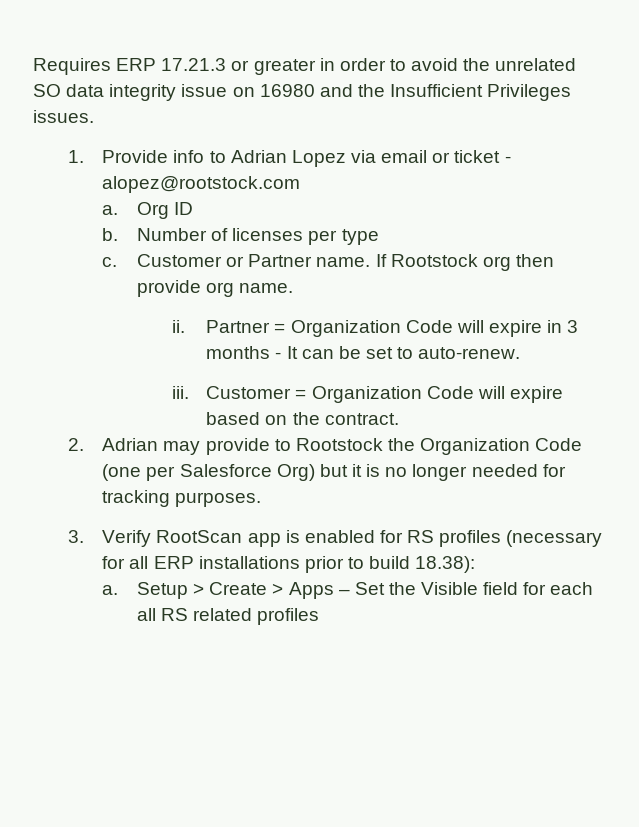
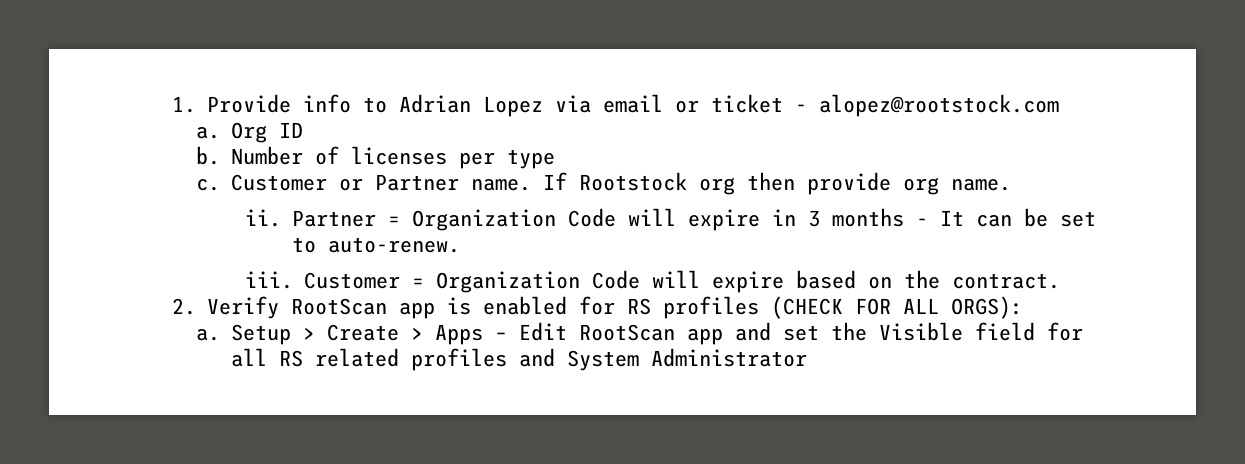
- Requires ERP 17.21.3 or greater in order to avoid the unrelated SO data integrity issue on 16980 and the Insufficient Privileges issues.
- 2. Adrian may provide to Rootstock the Organization Code (one per Salesforce Org) but it is no longer needed for tracking purposes.
- 3. Verify RootScan app is enabled for RS profiles (necessary for all ERP installations prior to build 18.38):
+ 2. Verify RootScan app is enabled for RS profiles (CHECK FOR ALL ORGS):
- Setup > Create > Apps – Set the Visible field for each all RS related profiles
+ Setup > Create > Apps – Edit RootScan app and set the Visible field for all RS related profiles and System Administrator

